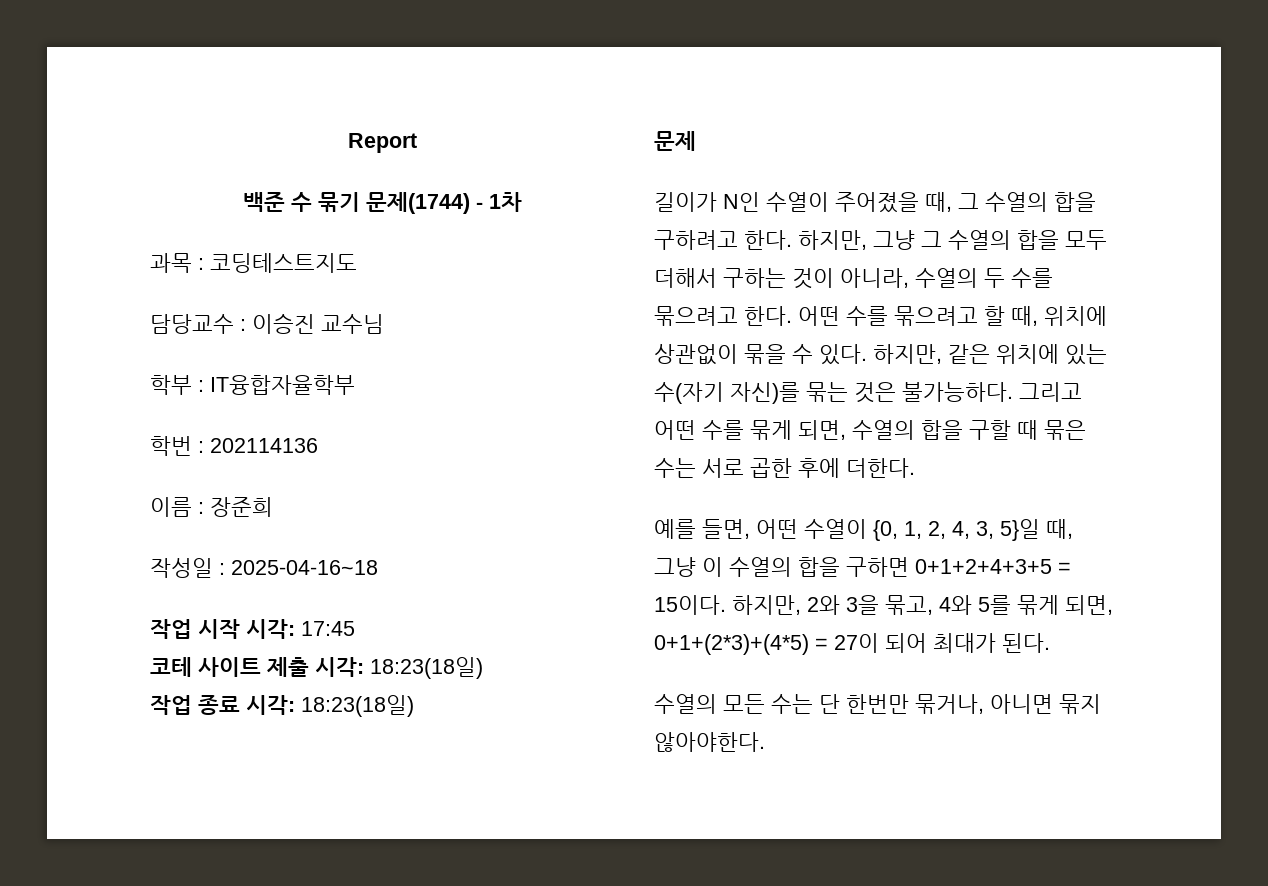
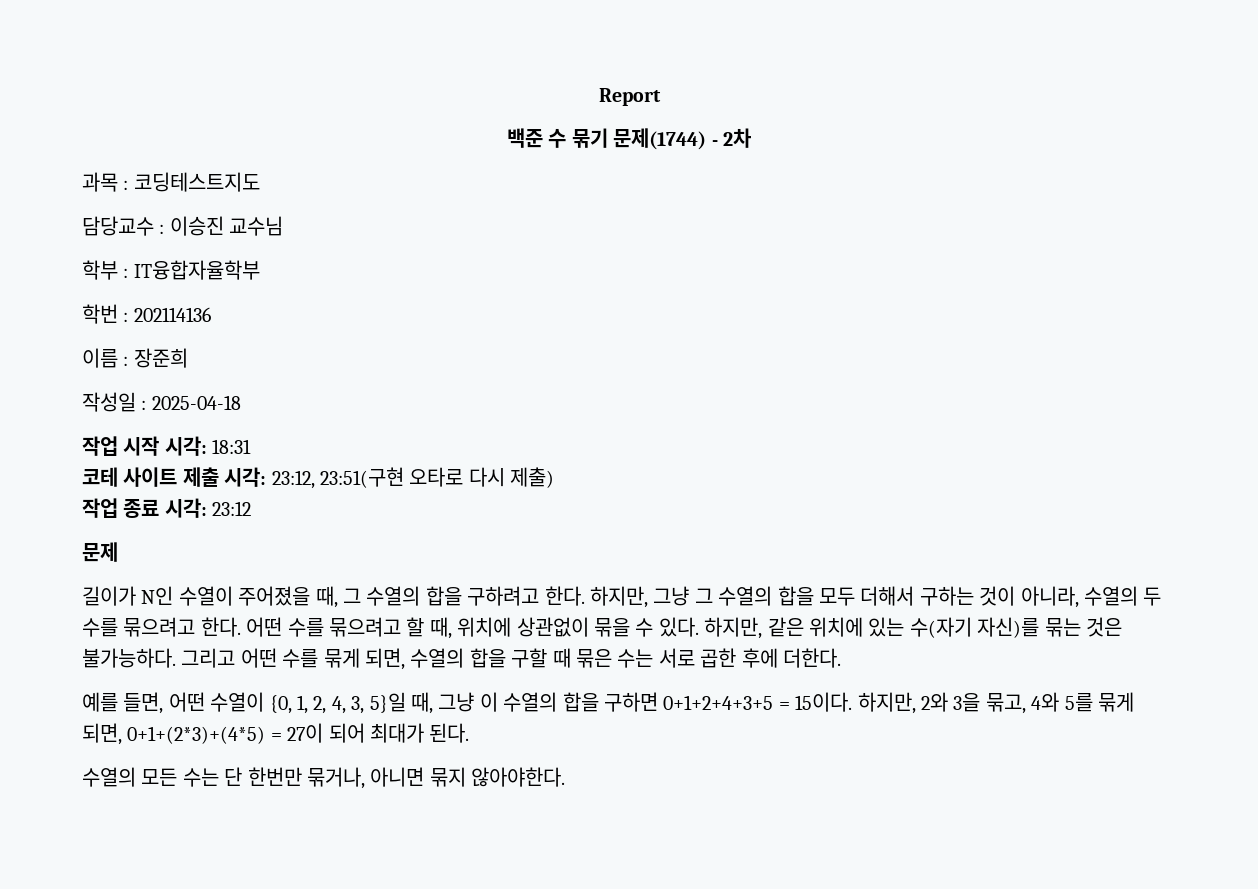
- 백준 수 묶기 문제(1744) - 1차
+ 백준 수 묶기 문제(1744) - 2차
- 작성일 : 2025-04-16~18
+ 작성일 : 2025-04-18
- 작업 시작 시각: 17:45
+ 작업 시작 시각: 18:31
- 코테 사이트 제출 시각: 18:23(18일)
+ 코테 사이트 제출 시각: 23:12, 23:51(구현 오타로 다시 제출)
- 작업 종료 시각: 18:23(18일)
+ 작업 종료 시각: 23:12

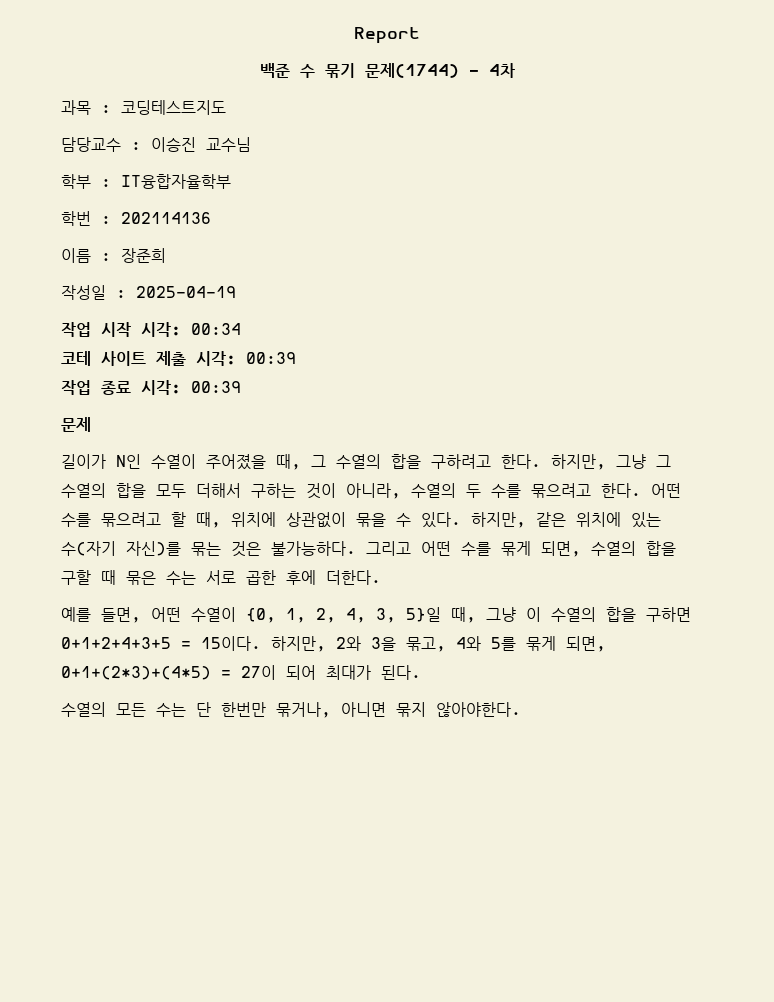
- 백준 수 묶기 문제(1744) - 2차
+ 백준 수 묶기 문제(1744) - 4차
- 작성일 : 2025-04-18
+ 작성일 : 2025-04-19
- 작업 시작 시각: 18:31
+ 작업 시작 시각: 00:34
- 코테 사이트 제출 시각: 23:12, 23:51(구현 오타로 다시 제출)
+ 코테 사이트 제출 시각: 00:39
- 작업 종료 시각: 23:12
+ 작업 종료 시각: 00:39

